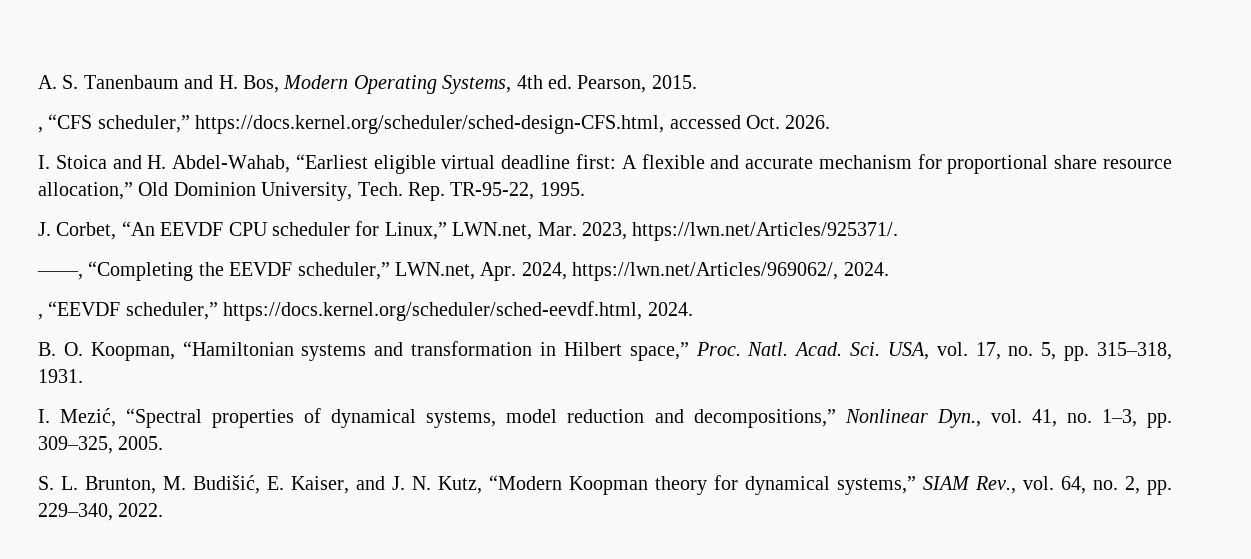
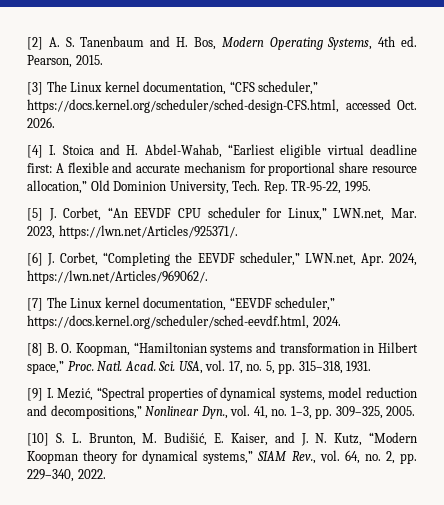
- A. S. Tanenbaum and H. Bos, Modern Operating Systems, 4th ed. Pearson, 2015.
+ [2] A. S. Tanenbaum and H. Bos, Modern Operating Systems, 4th ed. Pearson, 2015.
- , “CFS scheduler,” https://docs.kernel.org/scheduler/sched-design-CFS.html, accessed Oct. 2026.
+ [3] The Linux kernel documentation, “CFS scheduler,” https://docs.kernel.org/scheduler/sched-design-CFS.html, accessed Oct. 2026.
- I. Stoica and H. Abdel-Wahab, “Earliest eligible virtual deadline first: A flexible and accurate mechanism for proportional share resource allocation,” Old Dominion University, Tech.
+ [4] I. Stoica and H. Abdel-Wahab, “Earliest eligible virtual deadline first: A flexible and accurate mechanism for proportional share resource allocation,” Old Dominion University, Tech.
- J. Corbet, “An EEVDF CPU scheduler for Linux,” LWN.net, Mar. 2023, https://lwn.net/Articles/925371/.
+ [5] J. Corbet, “An EEVDF CPU scheduler for Linux,” LWN.net, Mar. 2023, https://lwn.net/Articles/925371/.
- ——, “Completing the EEVDF scheduler,” LWN.net, Apr. 2024, https://lwn.net/Articles/969062/, 2024.
- , “EEVDF scheduler,” https://docs.kernel.org/scheduler/sched-eevdf.html, 2024.
+ [6] J. Corbet, “Completing the EEVDF scheduler,” LWN.net, Apr. 2024, https://lwn.net/Articles/969062/.
+ [7] The Linux kernel documentation, “EEVDF scheduler,” https://docs.kernel.org/scheduler/sched-eevdf.html, 2024.
- B. O. Koopman, “Hamiltonian systems and transformation in Hilbert space,” Proc.
+ [8] B. O. Koopman, “Hamiltonian systems and transformation in Hilbert space,” Proc.
- I. Mezić, “Spectral properties of dynamical systems, model reduction and decompositions,” Nonlinear Dyn., vol. 41, no. 1–3, pp. 309–325, 2005.
+ [9] I. Mezić, “Spectral properties of dynamical systems, model reduction and decompositions,” Nonlinear Dyn., vol. 41, no. 1–3, pp. 309–325, 2005.
- S. L. Brunton, M. Budišić, E. Kaiser, and J. N. Kutz, “Modern Koopman theory for dynamical systems,” SIAM Rev., vol. 64, no. 2, pp. 229–340, 2022.
+ [10] S. L. Brunton, M. Budišić, E. Kaiser, and J. N. Kutz, “Modern Koopman theory for dynamical systems,” SIAM Rev., vol. 64, no. 2, pp. 229–340, 2022.

